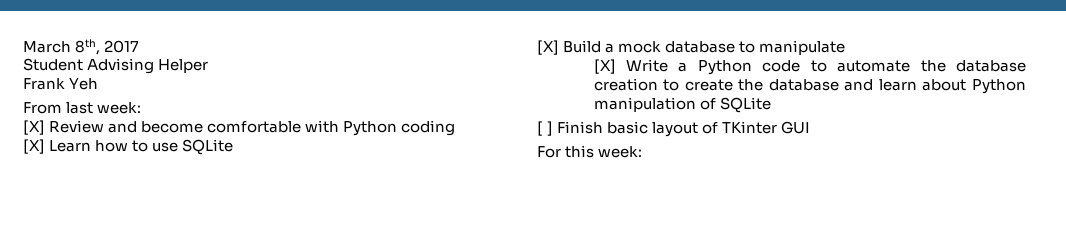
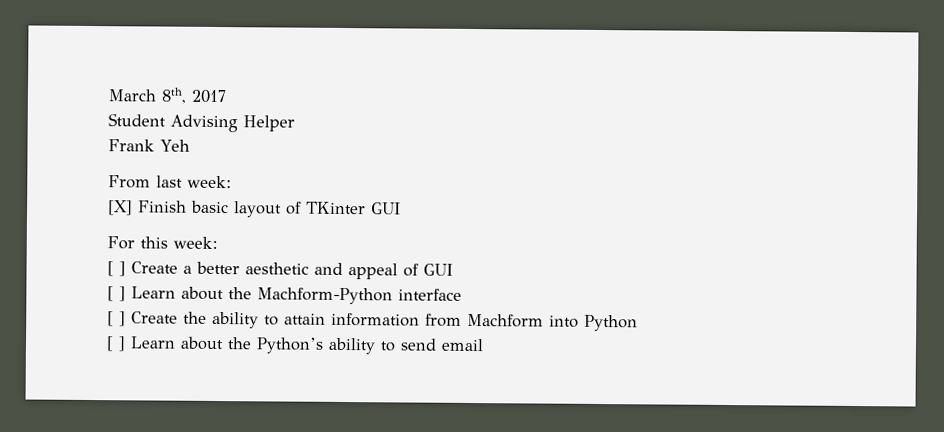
- [X] Review and become comfortable with Python coding
- [X] Learn how to use SQLite
- [X] Build a mock database to manipulate
- [X] Write a Python code to automate the database creation to create the database and learn about Python manipulation of SQLite
- [ ] Finish basic layout of TKinter GUI
+ [X] Finish basic layout of TKinter GUI
+ [ ] Create a better aesthetic and appeal of GUI
+ [ ] Learn about the Machform-Python interface
+ [ ] Create the ability to attain information from Machform into Python
+ [ ] Learn about the Python’s ability to send email

